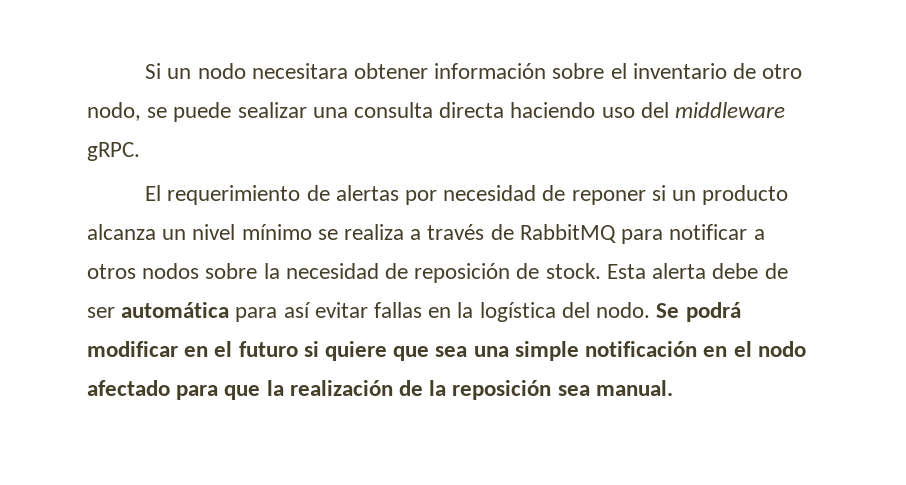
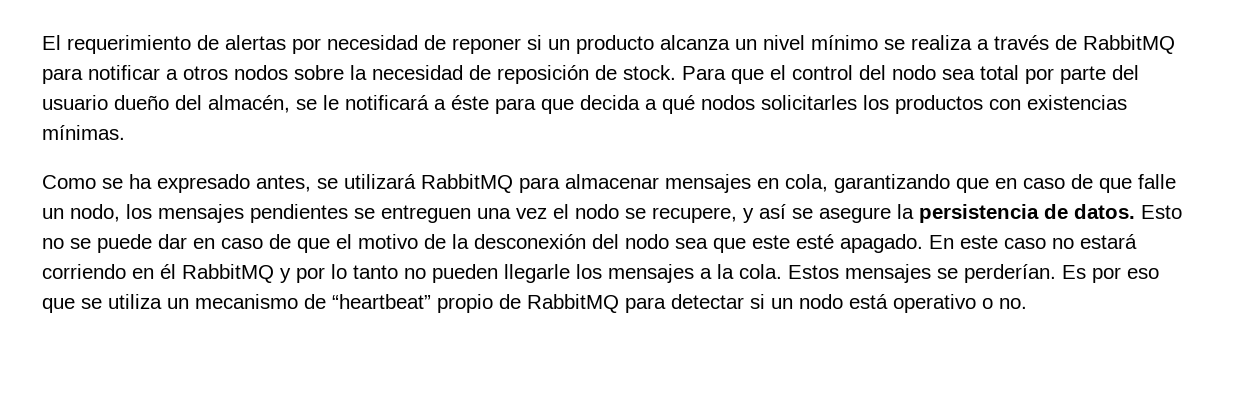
- Si un nodo necesitara obtener información sobre el inventario de otro nodo, se puede sealizar una consulta directa haciendo uso del middleware gRPC.
- Esta alerta debe de ser automática para así evitar fallas en la logística del nodo. Se podrá modificar en el futuro si quiere que sea una simple notificación en el nodo afectado para que la realización de la reposición sea manual.
+ Para que el control del nodo sea total por parte del usuario dueño del almacén, se le notificará a éste para que decida a qué nodos solicitarles los productos con existencias mínimas.
+ Como se ha expresado antes, se utilizará RabbitMQ para almacenar mensajes en cola, garantizando que en caso de que falle un nodo, los mensajes pendientes se entreguen una vez el nodo se recupere, y así se asegure la persistencia de datos. Esto no se puede dar en caso de que el motivo de la desconexión del nodo sea que este esté apagado. En este caso no estará corriendo en él RabbitMQ y por lo tanto no pueden llegarle los mensajes a la cola. Estos mensajes se perderían. Es por eso que se utiliza un mecanismo de “heartbeat” propio de RabbitMQ para detectar si un nodo está operativo o no.

